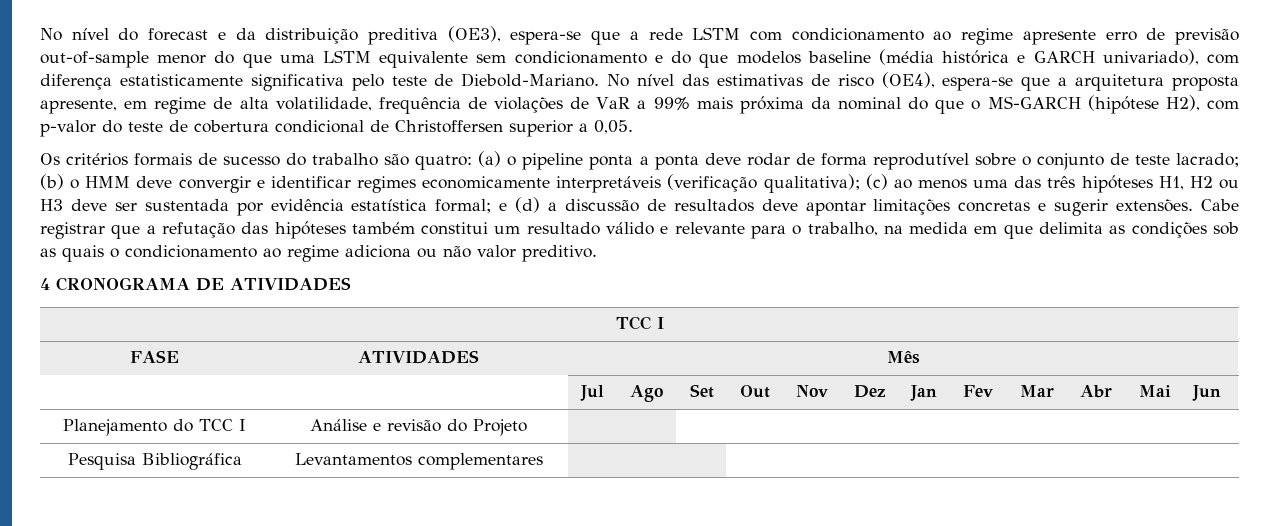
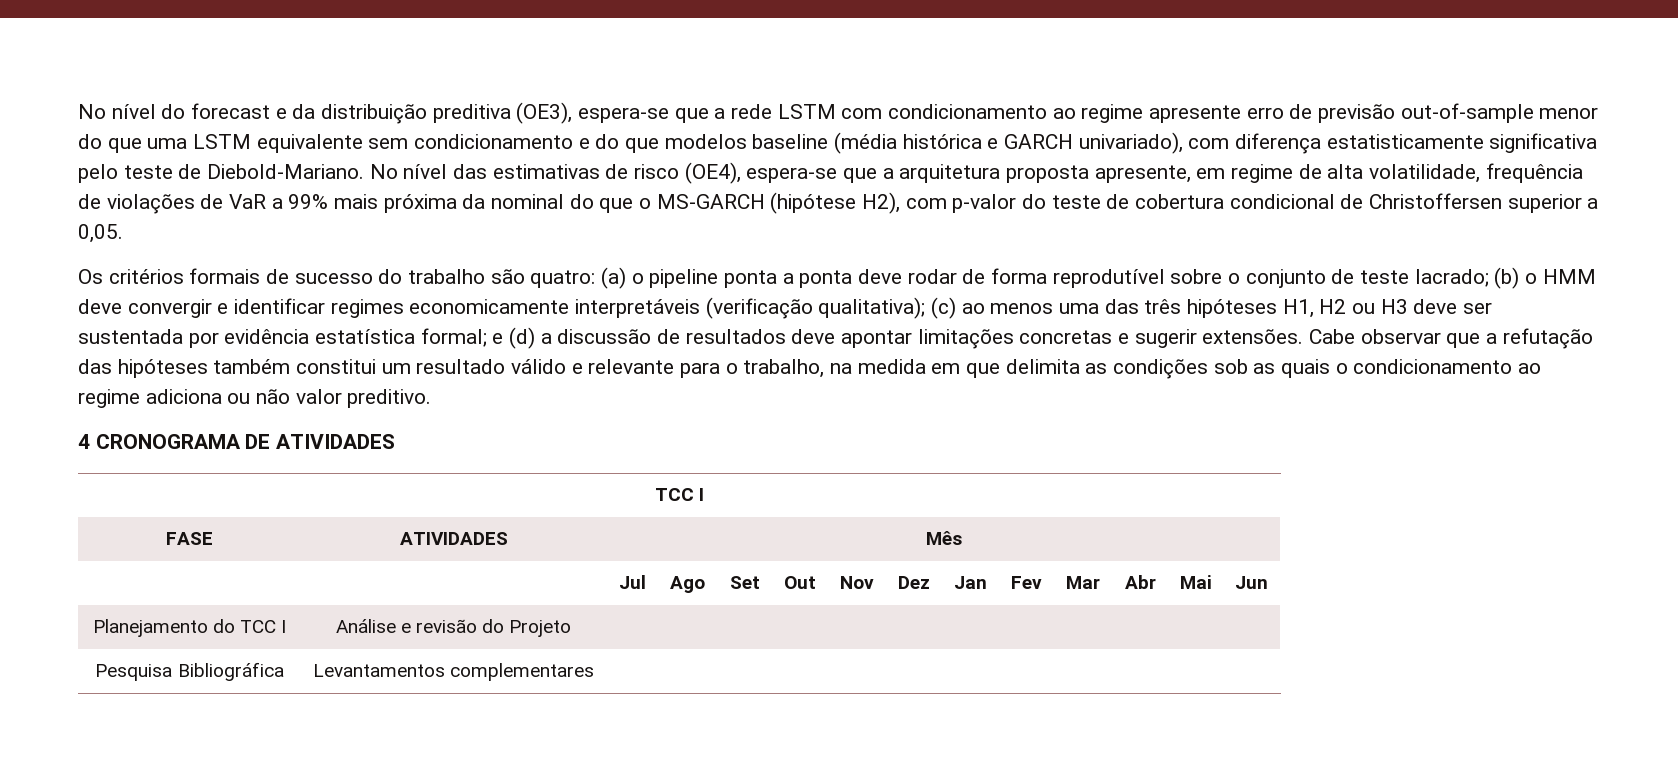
- Cabe registrar que a refutação das hipóteses também constitui um resultado válido e relevante para o trabalho, na medida em que delimita as condições sob as quais o condicionamento ao regime adiciona ou não valor preditivo.
+ Cabe observar que a refutação das hipóteses também constitui um resultado válido e relevante para o trabalho, na medida em que delimita as condições sob as quais o condicionamento ao regime adiciona ou não valor preditivo.

